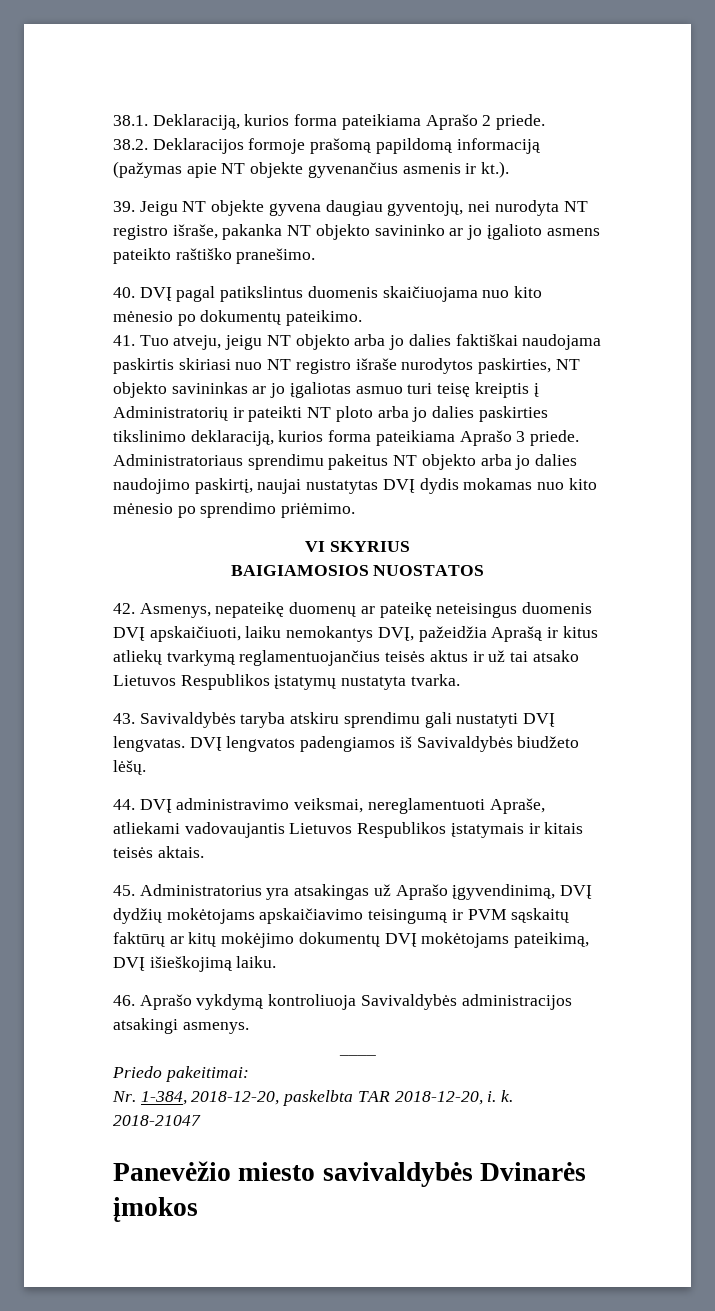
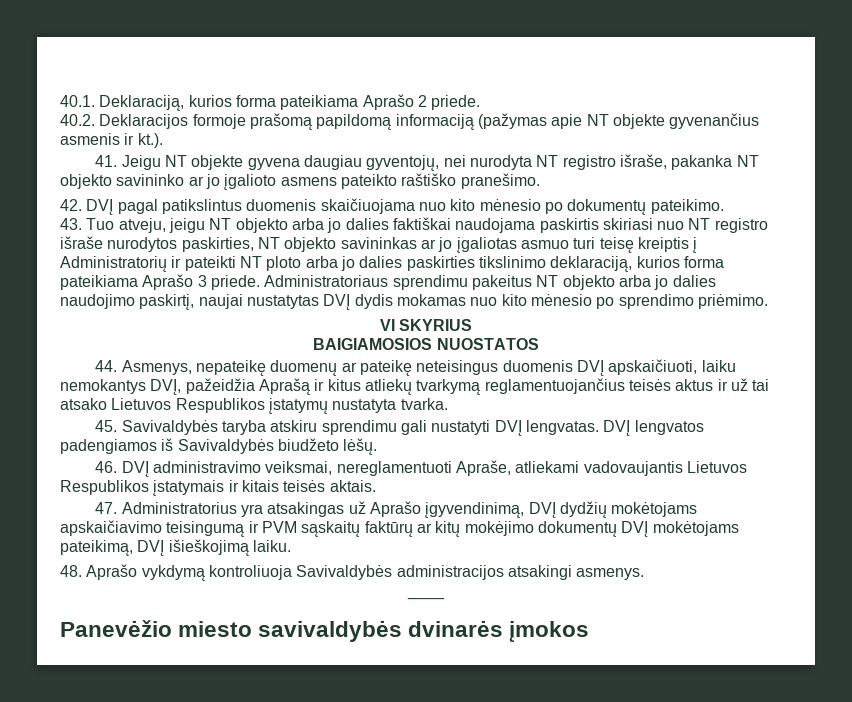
- 38.1. Deklaraciją, kurios forma pateikiama Aprašo 2 priede.
+ 40.1. Deklaraciją, kurios forma pateikiama Aprašo 2 priede.
- 38.2. Deklaracijos formoje prašomą papildomą informaciją (pažymas apie NT objekte gyvenančius asmenis ir kt.).
+ 40.2. Deklaracijos formoje prašomą papildomą informaciją (pažymas apie NT objekte gyvenančius asmenis ir kt.).
- 39. Jeigu NT objekte gyvena daugiau gyventojų, nei nurodyta NT registro išraše, pakanka NT objekto savininko ar jo įgalioto asmens pateikto raštiško pranešimo.
+ 41. Jeigu NT objekte gyvena daugiau gyventojų, nei nurodyta NT registro išraše, pakanka NT objekto savininko ar jo įgalioto asmens pateikto raštiško pranešimo.
- 40. DVĮ pagal patikslintus duomenis skaičiuojama nuo kito mėnesio po dokumentų pateikimo.
+ 42. DVĮ pagal patikslintus duomenis skaičiuojama nuo kito mėnesio po dokumentų pateikimo.
- 41. Tuo atveju, jeigu NT objekto arba jo dalies faktiškai naudojama paskirtis skiriasi nuo NT registro išraše nurodytos paskirties, NT objekto savininkas ar jo įgaliotas asmuo turi teisę kreiptis į Administratorių ir pateikti NT ploto arba jo dalies paskirties tikslinimo deklaraciją, kurios forma pateikiama Aprašo 3 priede.
+ 43. Tuo atveju, jeigu NT objekto arba jo dalies faktiškai naudojama paskirtis skiriasi nuo NT registro išraše nurodytos paskirties, NT objekto savininkas ar jo įgaliotas asmuo turi teisę kreiptis į Administratorių ir pateikti NT ploto arba jo dalies paskirties tikslinimo deklaraciją, kurios forma pateikiama Aprašo 3 priede.
- 42. Asmenys, nepateikę duomenų ar pateikę neteisingus duomenis DVĮ apskaičiuoti, laiku nemokantys DVĮ, pažeidžia Aprašą ir kitus atliekų tvarkymą reglamentuojančius teisės aktus ir už tai atsako Lietuvos Respublikos įstatymų nustatyta tvarka.
+ 44. Asmenys, nepateikę duomenų ar pateikę neteisingus duomenis DVĮ apskaičiuoti, laiku nemokantys DVĮ, pažeidžia Aprašą ir kitus atliekų tvarkymą reglamentuojančius teisės aktus ir už tai atsako Lietuvos Respublikos įstatymų nustatyta tvarka.
- 43. Savivaldybės taryba atskiru sprendimu gali nustatyti DVĮ lengvatas.
+ 45. Savivaldybės taryba atskiru sprendimu gali nustatyti DVĮ lengvatas.
- 44. DVĮ administravimo veiksmai, nereglamentuoti Apraše, atliekami vadovaujantis Lietuvos Respublikos įstatymais ir kitais teisės aktais.
+ 46. DVĮ administravimo veiksmai, nereglamentuoti Apraše, atliekami vadovaujantis Lietuvos Respublikos įstatymais ir kitais teisės aktais.
- 45. Administratorius yra atsakingas už Aprašo įgyvendinimą, DVĮ dydžių mokėtojams apskaičiavimo teisingumą ir PVM sąskaitų faktūrų ar kitų mokėjimo dokumentų DVĮ mokėtojams pateikimą, DVĮ išieškojimą laiku.
+ 47. Administratorius yra atsakingas už Aprašo įgyvendinimą, DVĮ dydžių mokėtojams apskaičiavimo teisingumą ir PVM sąskaitų faktūrų ar kitų mokėjimo dokumentų DVĮ mokėtojams pateikimą, DVĮ išieškojimą laiku.
- 46. Aprašo vykdymą kontroliuoja Savivaldybės administracijos atsakingi asmenys.
+ 48. Aprašo vykdymą kontroliuoja Savivaldybės administracijos atsakingi asmenys.
- Priedo pakeitimai:
- Nr. 1-384, 2018-12-20, paskelbta TAR 2018-12-20, i. k. 2018-21047
- Panevėžio miesto savivaldybės Dvinarės įmokos
+ Panevėžio miesto savivaldybės dvinarės įmokos

